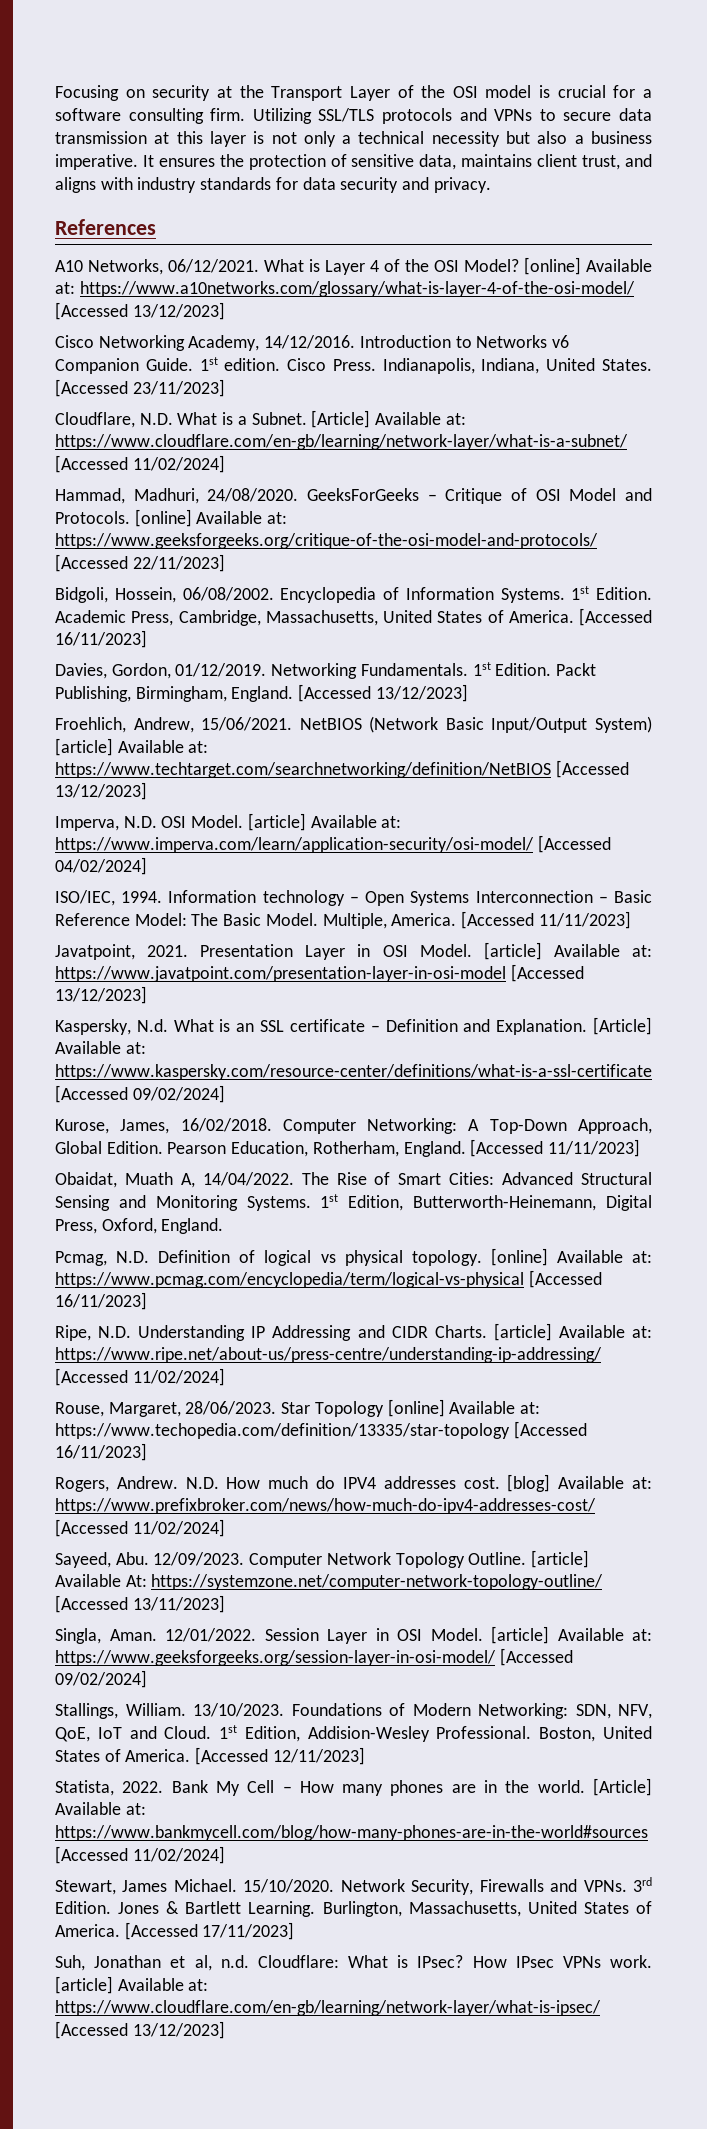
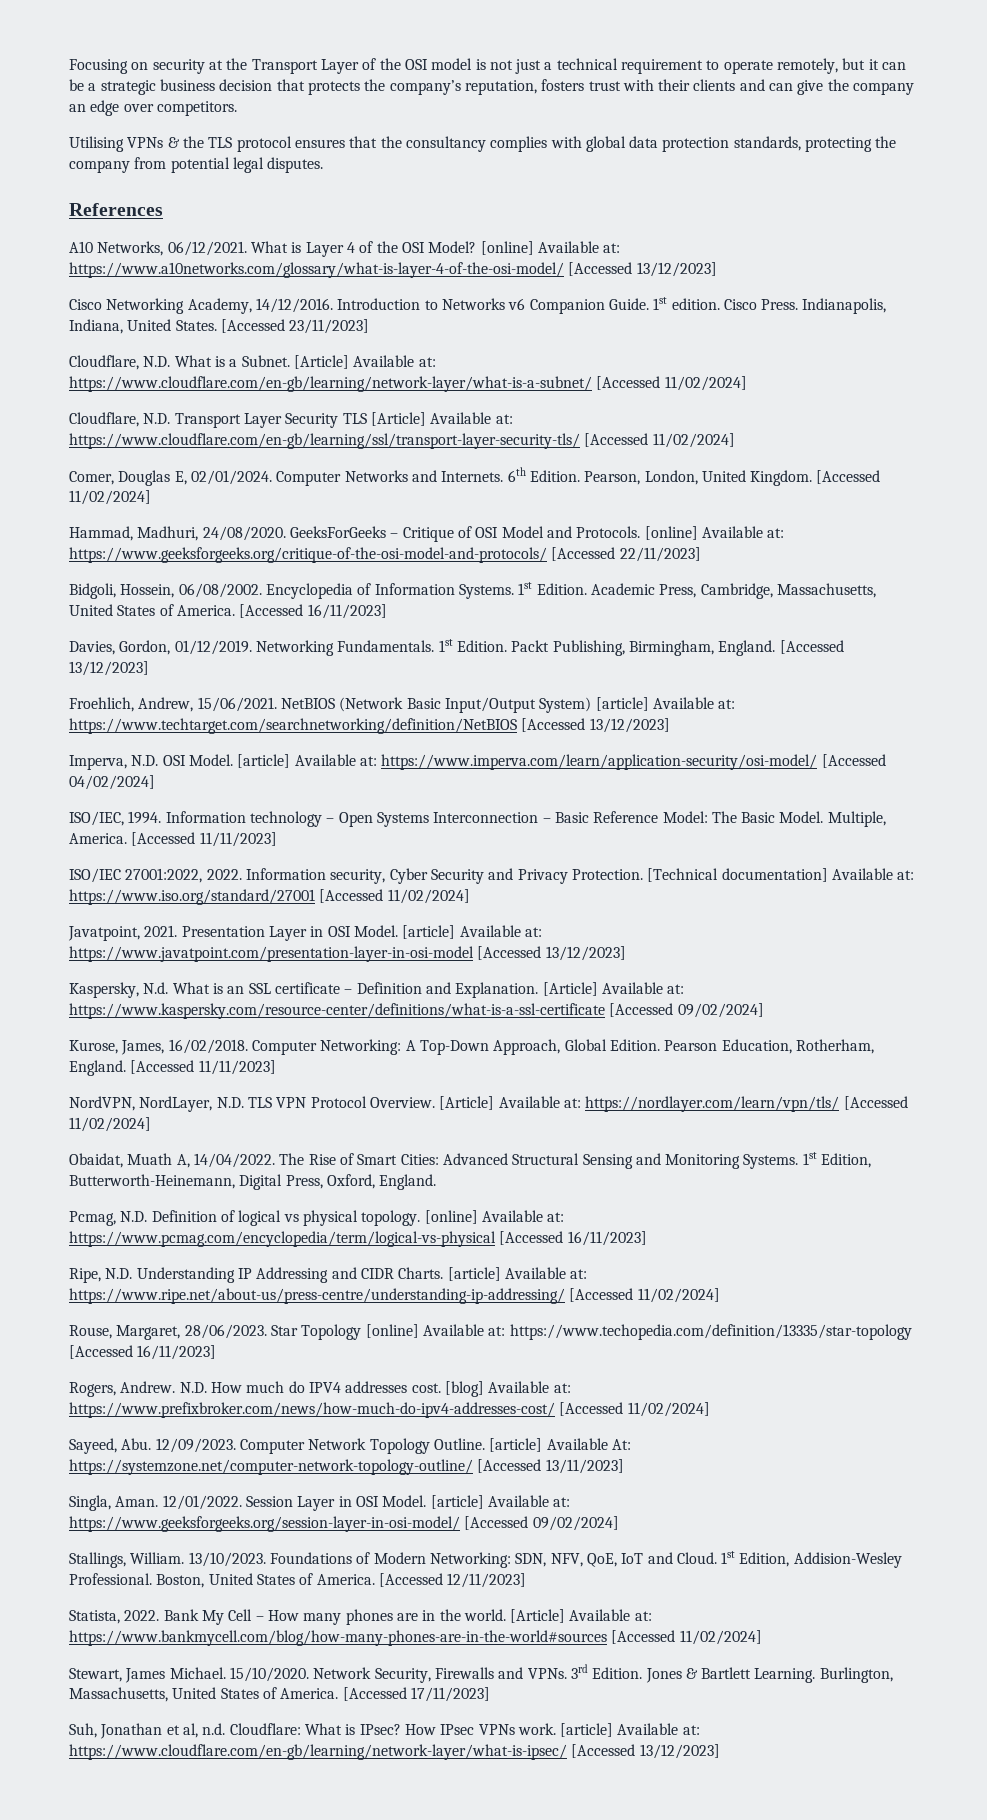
- Focusing on security at the Transport Layer of the OSI model is crucial for a software consulting firm. Utilizing SSL/TLS protocols and VPNs to secure data transmission at this layer is not only a technical necessity but also a business imperative. It ensures the protection of sensitive data, maintains client trust, and aligns with industry standards for data security and privacy.
+ Focusing on security at the Transport Layer of the OSI model is not just a technical requirement to operate remotely, but it can be a strategic business decision that protects the company’s reputation, fosters trust with their clients and can give the company an edge over competitors.
+ Utilising VPNs & the TLS protocol ensures that the consultancy complies with global data protection standards, protecting the company from potential legal disputes.
+ Cloudflare, N.D. Transport Layer Security TLS [Article] Available at: https://www.cloudflare.com/en-gb/learning/ssl/transport-layer-security-tls/ [Accessed 11/02/2024]
+ Comer, Douglas E, 02/01/2024. Computer Networks and Internets. 6th Edition. Pearson, London, United Kingdom. [Accessed 11/02/2024]
+ ISO/IEC 27001:2022, 2022. Information security, Cyber Security and Privacy Protection. [Technical documentation] Available at: https://www.iso.org/standard/27001 [Accessed 11/02/2024]
+ NordVPN, NordLayer, N.D. TLS VPN Protocol Overview. [Article] Available at: https://nordlayer.com/learn/vpn/tls/ [Accessed 11/02/2024]

